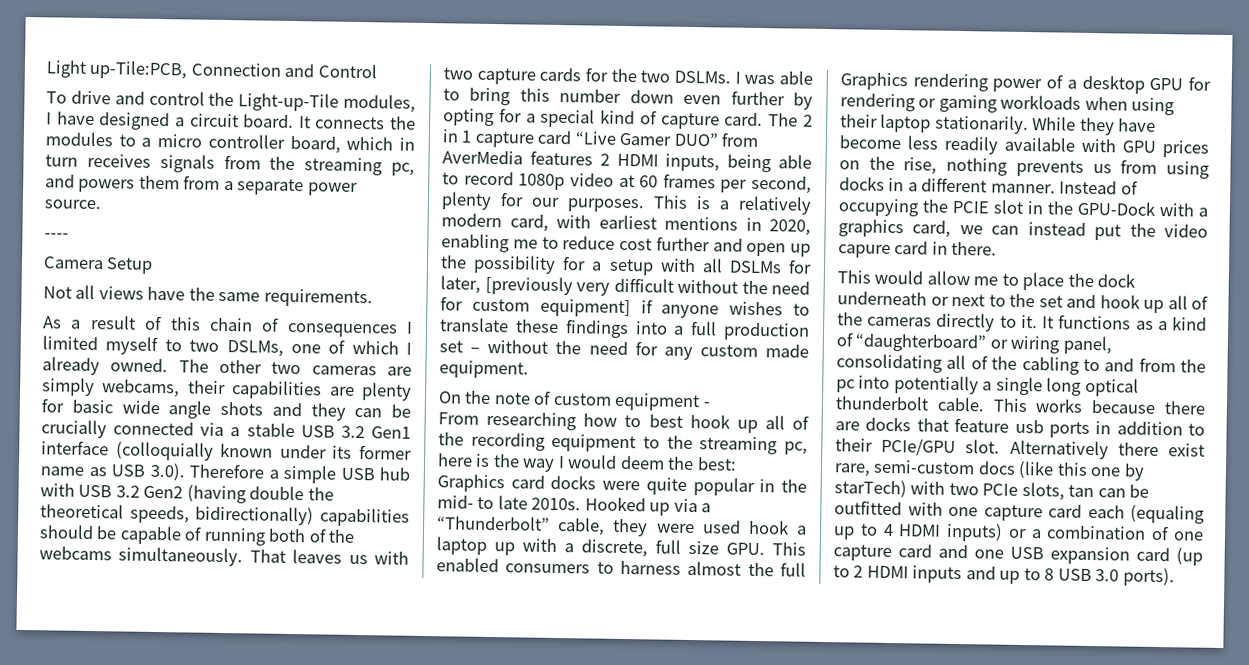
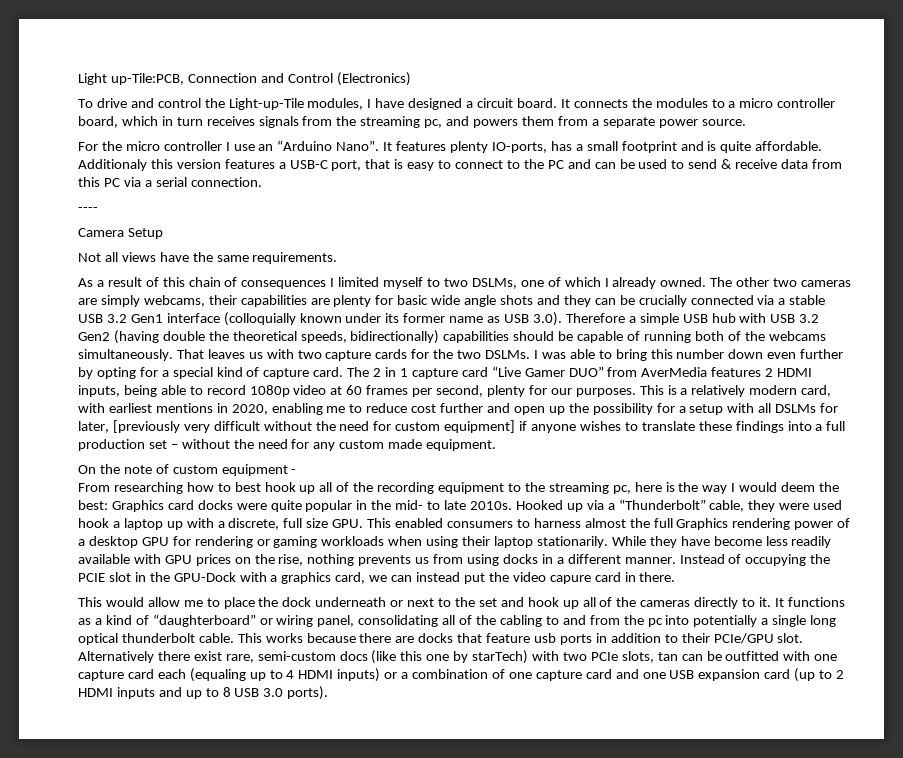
- Light up-Tile:PCB, Connection and Control
+ Light up-Tile:PCB, Connection and Control (Electronics)
+ For the micro controller I use an “Arduino Nano”. It features plenty IO-ports, has a small footprint and is quite affordable. Additionaly this version features a USB-C port, that is easy to connect to the PC and can be used to send & receive data from this PC via a serial connection.

